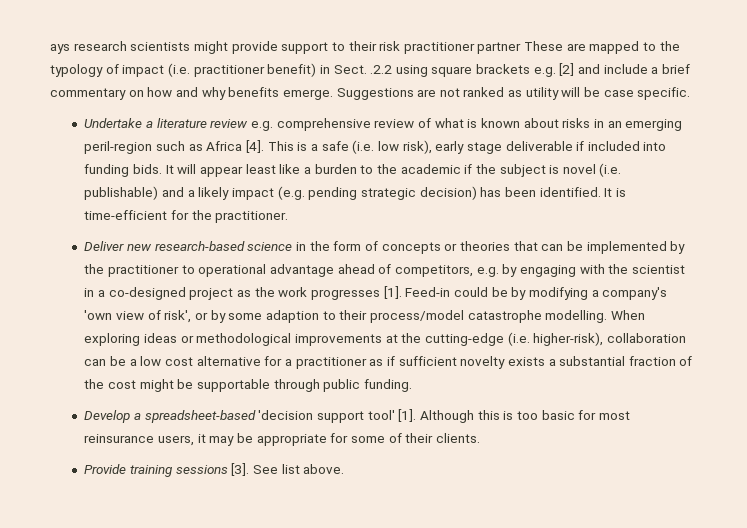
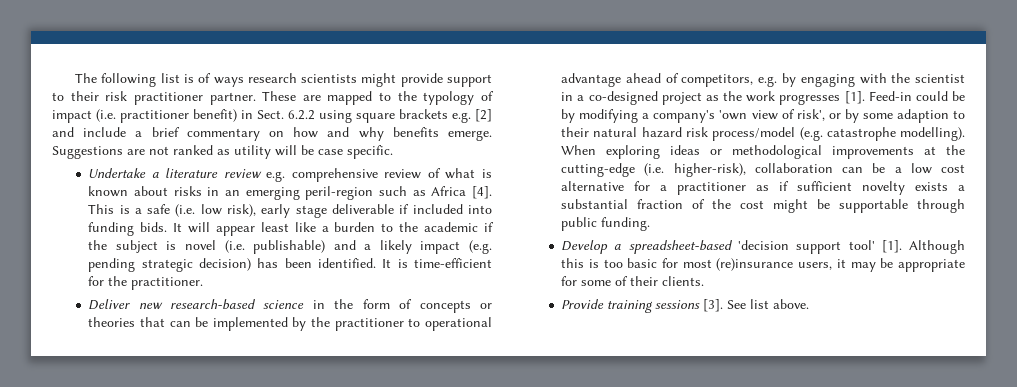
- ays research scientists might provide support to their risk practitioner partner These are mapped to the typology of impact (i.e. practitioner benefit) in Sect. .2.2 using square brackets e.g. [2] and include a brief commentary on how and why benefits emerge.
+ The following list is of ways research scientists might provide support to their risk practitioner partner. These are mapped to the typology of impact (i.e. practitioner benefit) in Sect. 6.2.2 using square brackets e.g. [2] and include a brief commentary on how and why benefits emerge.
- Feed-in could be by modifying a company's 'own view of risk', or by some adaption to their process/model catastrophe modelling.
+ Feed-in could be by modifying a company's 'own view of risk', or by some adaption to their natural hazard risk process/model (e.g. catastrophe modelling).
- Although this is too basic for most reinsurance users, it may be appropriate for some of their clients.
+ Although this is too basic for most (re)insurance users, it may be appropriate for some of their clients.

